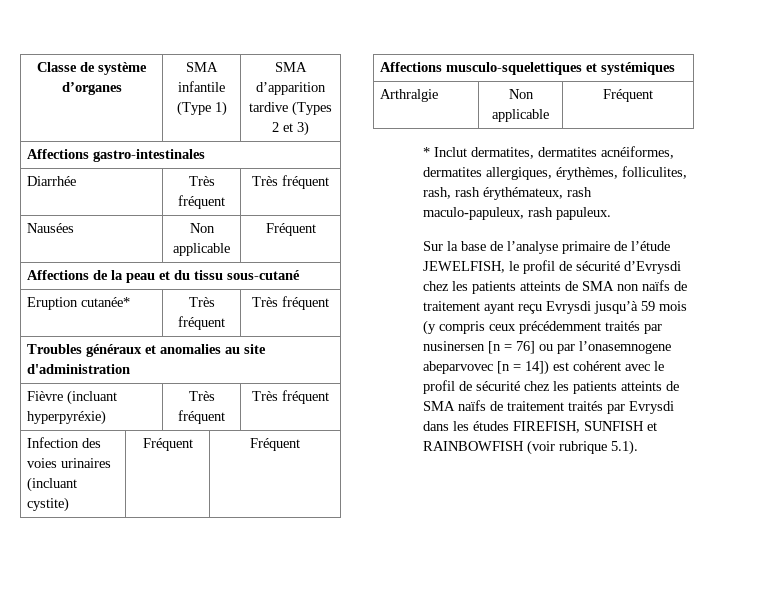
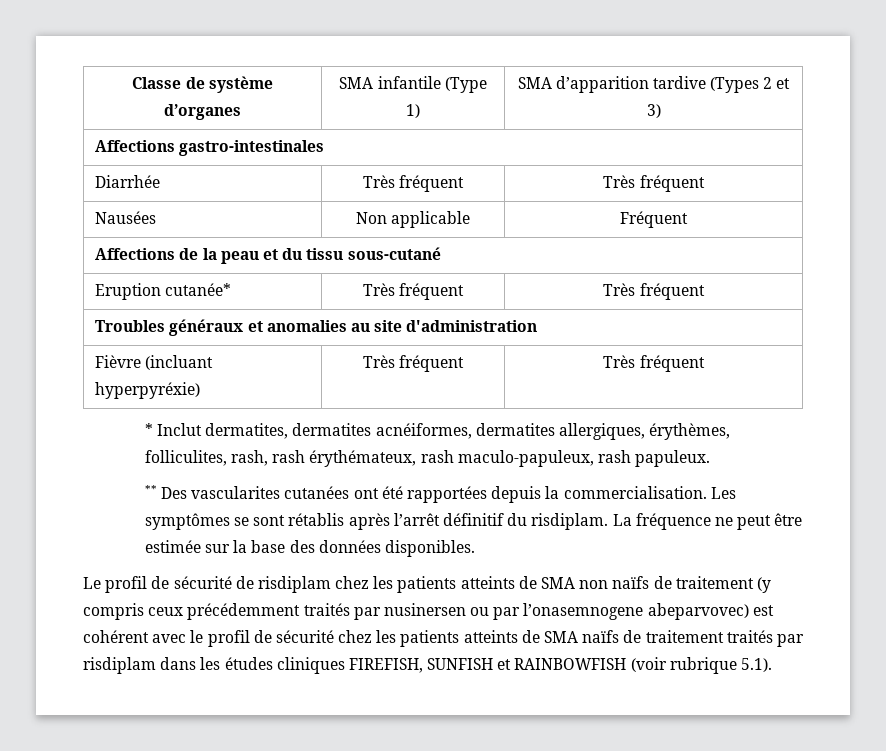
- Infection des voies urinaires (incluant cystite) | Fréquent | Fréquent
- Affections musculo-squelettiques et systémiques
- Arthralgie | Non applicable | Fréquent
- Sur la base de l’analyse primaire de l’étude JEWELFISH, le profil de sécurité d’Evrysdi chez les patients atteints de SMA non naïfs de traitement ayant reçu Evrysdi jusqu’à 59 mois (y compris ceux précédemment traités par nusinersen [n = 76] ou par l’onasemnogene abeparvovec [n = 14]) est cohérent avec le profil de sécurité chez les patients atteints de SMA naïfs de traitement traités par Evrysdi dans les études FIREFISH, SUNFISH et RAINBOWFISH (voir rubrique 5.1).
+ ** Des vascularites cutanées ont été rapportées depuis la commercialisation. Les symptômes se sont rétablis après l’arrêt définitif du risdiplam. La fréquence ne peut être estimée sur la base des données disponibles.
+ Le profil de sécurité de risdiplam chez les patients atteints de SMA non naïfs de traitement (y compris ceux précédemment traités par nusinersen ou par l’onasemnogene abeparvovec) est cohérent avec le profil de sécurité chez les patients atteints de SMA naïfs de traitement traités par risdiplam dans les études cliniques FIREFISH, SUNFISH et RAINBOWFISH (voir rubrique 5.1).

